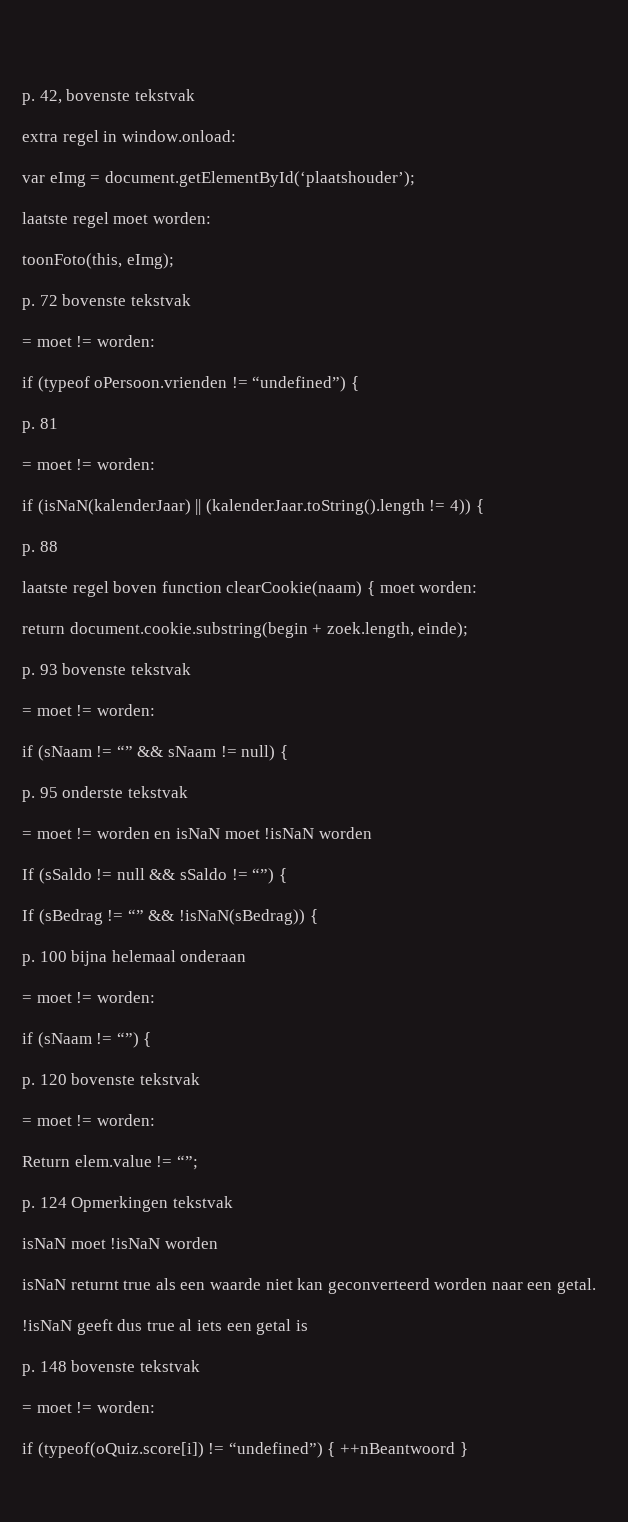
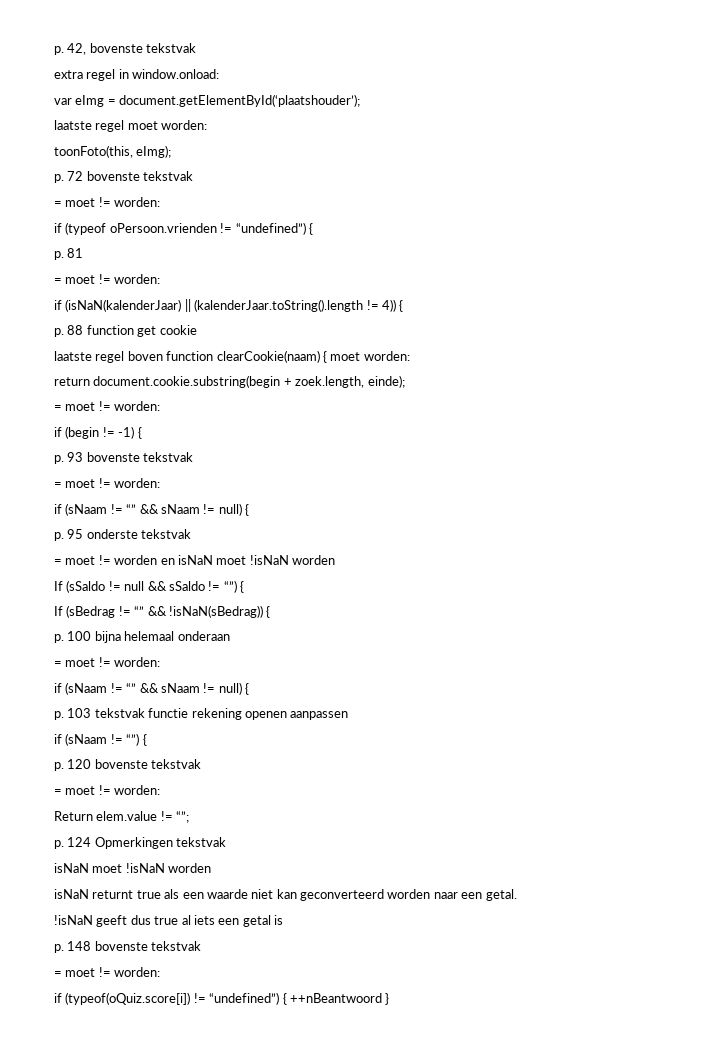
- p. 88
+ p. 88 function get cookie
  return document.cookie.substring(begin + zoek.length, einde);
+ = moet != worden:
+ if (begin != -1) {
  p. 100 bijna helemaal onderaan
  = moet != worden:
+ if (sNaam != “” && sNaam != null) {
+ p. 103 tekstvak functie rekening openen aanpassen

